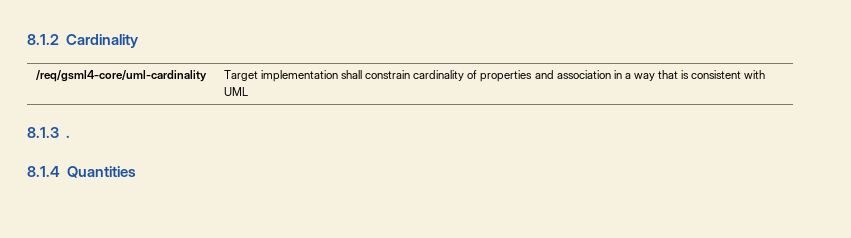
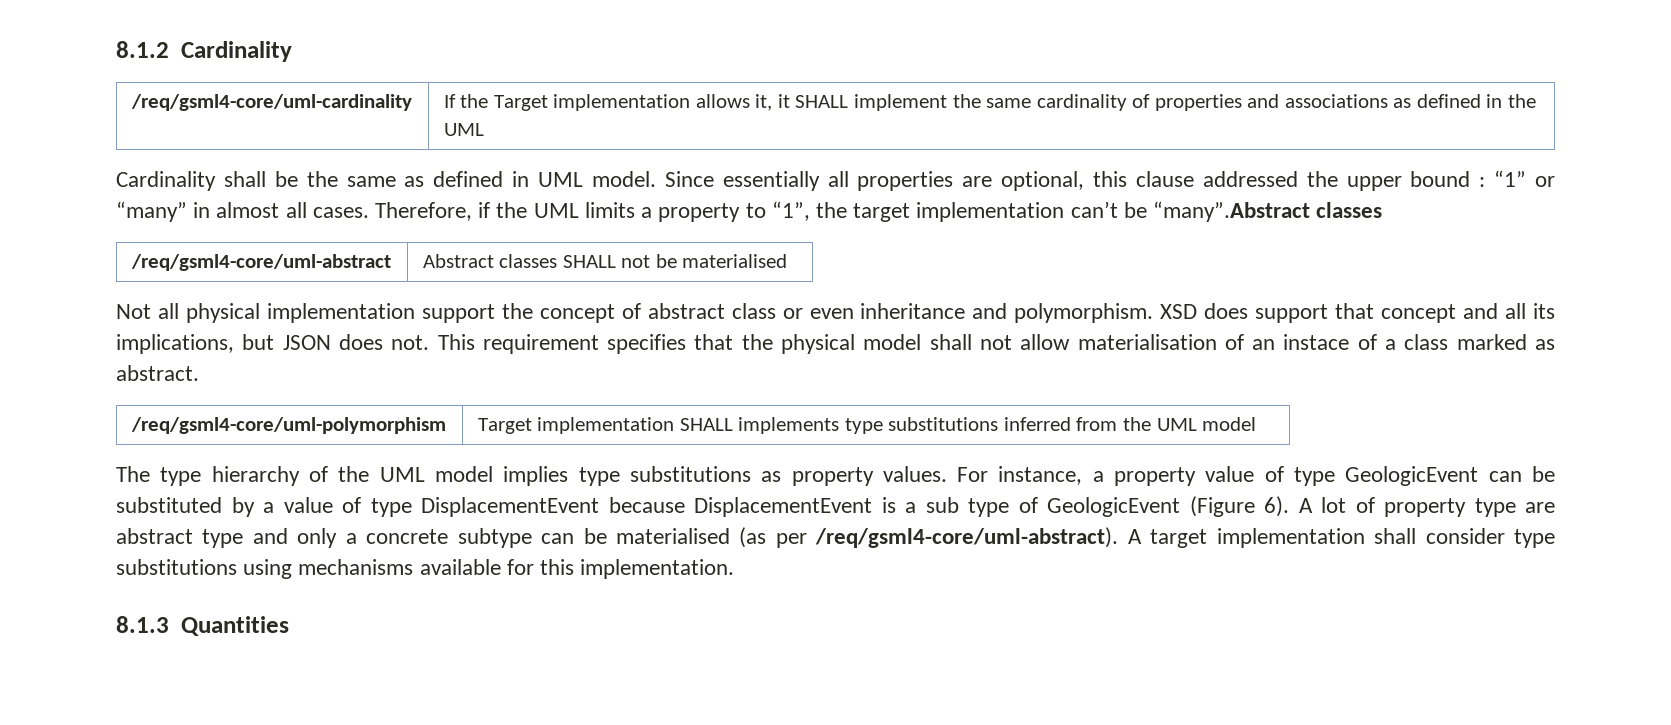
- /req/gsml4-core/uml-cardinality | Target implementation shall constrain cardinality of properties and association in a way that is consistent with UML
- 8.1.3 .
- 8.1.4 Quantities
+ /req/gsml4-core/uml-cardinality | If the Target implementation allows it, it SHALL implement the same cardinality of properties and associations as defined in the UML
+ Cardinality shall be the same as defined in UML model. Since essentially all properties are optional, this clause addressed the upper bound : “1” or “many” in almost all cases. Therefore, if the UML limits a property to “1”, the target implementation can’t be “many”.Abstract classes
+ /req/gsml4-core/uml-abstract | Abstract classes SHALL not be materialised
+ Not all physical implementation support the concept of abstract class or even inheritance and polymorphism. XSD does support that concept and all its implications, but JSON does not. This requirement specifies that the physical model shall not allow materialisation of an instace of a class marked as abstract.
+ /req/gsml4-core/uml-polymorphism | Target implementation SHALL implements type substitutions inferred from the UML model
+ The type hierarchy of the UML model implies type substitutions as property values. For instance, a property value of type GeologicEvent can be substituted by a value of type DisplacementEvent because DisplacementEvent is a sub type of GeologicEvent (Figure 6). A lot of property type are abstract type and only a concrete subtype can be materialised (as per /req/gsml4-core/uml-abstract). A target implementation shall consider type substitutions using mechanisms available for this implementation.
+ 8.1.3 Quantities

